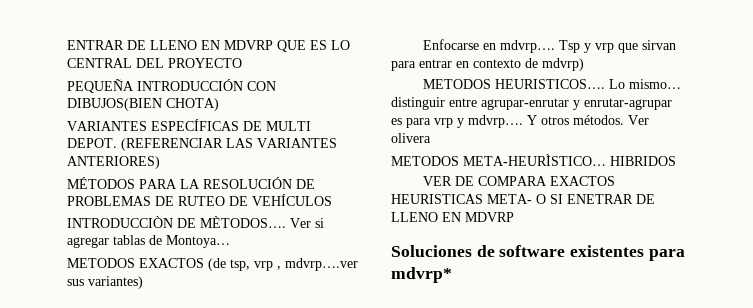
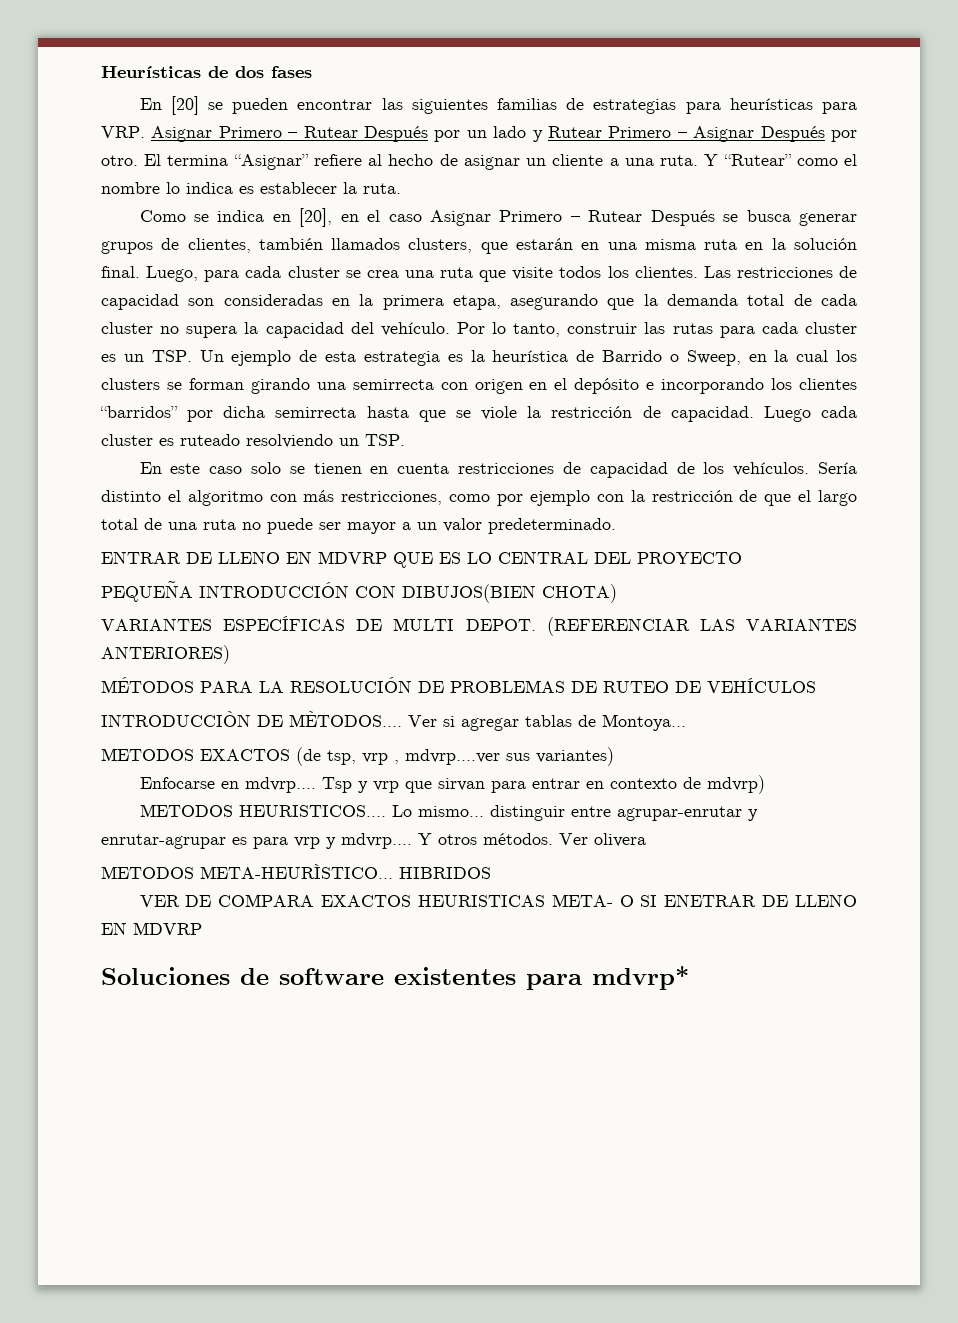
+ Heurísticas de dos fases
+ En [20] se pueden encontrar las siguientes familias de estrategias para heurísticas para VRP. Asignar Primero – Rutear Después por un lado y Rutear Primero – Asignar Después por otro. El termina “Asignar” refiere al hecho de asignar un cliente a una ruta. Y “Rutear” como el nombre lo indica es establecer la ruta.
+ Como se indica en [20], en el caso Asignar Primero – Rutear Después se busca generar grupos de clientes, también llamados clusters, que estarán en una misma ruta en la solución final. Luego, para cada cluster se crea una ruta que visite todos los clientes. Las restricciones de capacidad son consideradas en la primera etapa, asegurando que la demanda total de cada cluster no supera la capacidad del vehículo. Por lo tanto, construir las rutas para cada cluster es un TSP. Un ejemplo de esta estrategia es la heurística de Barrido o Sweep, en la cual los clusters se forman girando una semirrecta con origen en el depósito e incorporando los clientes “barridos” por dicha semirrecta hasta que se viole la restricción de capacidad. Luego cada cluster es ruteado resolviendo un TSP.
+ En este caso solo se tienen en cuenta restricciones de capacidad de los vehículos. Sería distinto el algoritmo con más restricciones, como por ejemplo con la restricción de que el largo total de una ruta no puede ser mayor a un valor predeterminado.

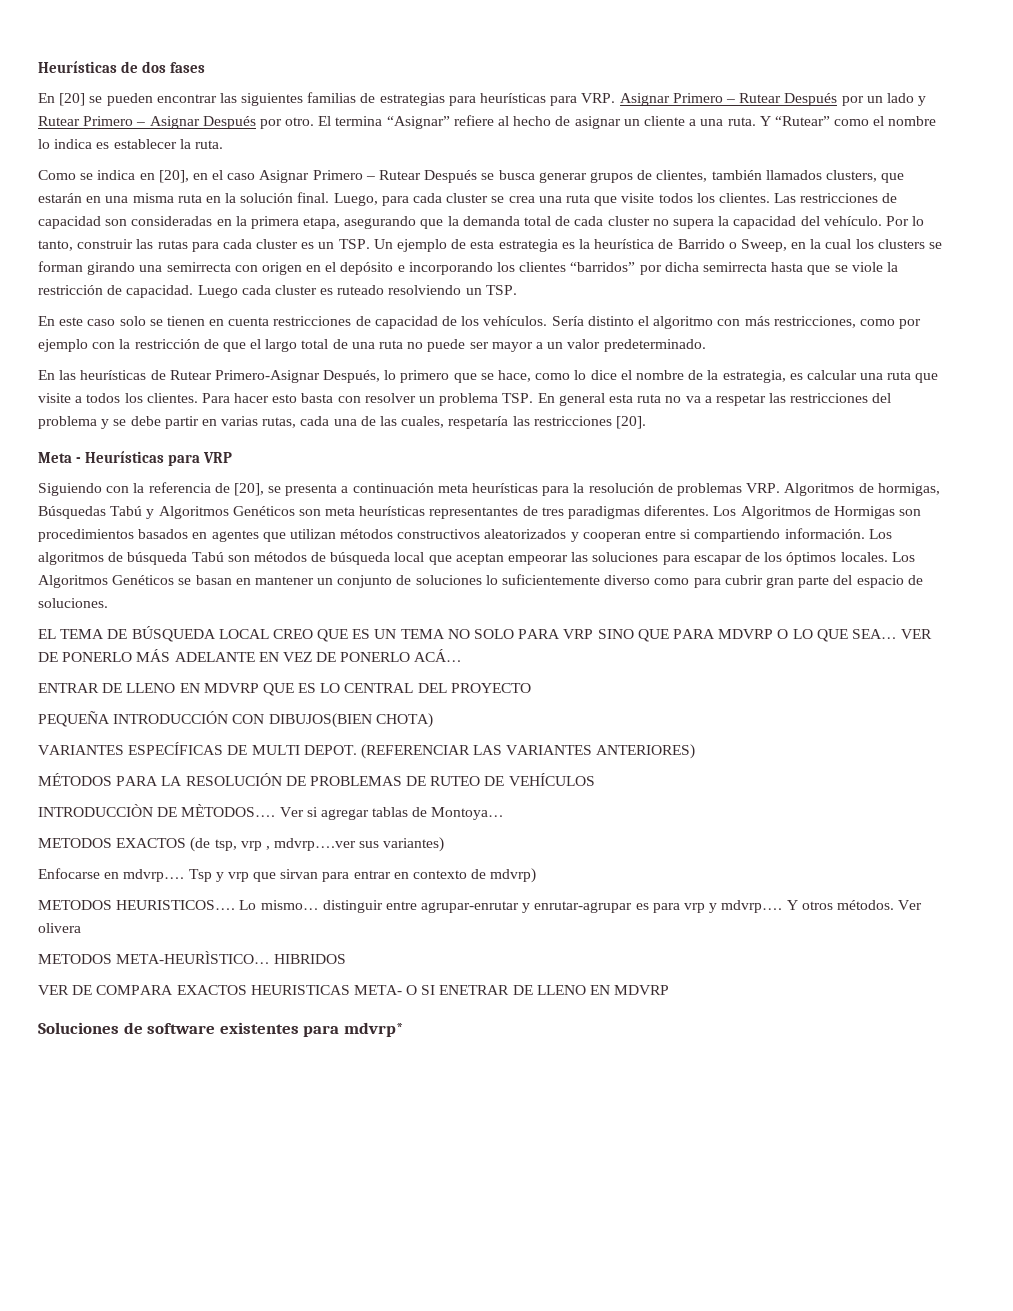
+ En las heurísticas de Rutear Primero-Asignar Después, lo primero que se hace, como lo dice el nombre de la estrategia, es calcular una ruta que visite a todos los clientes. Para hacer esto basta con resolver un problema TSP. En general esta ruta no va a respetar las restricciones del problema y se debe partir en varias rutas, cada una de las cuales, respetaría las restricciones [20].
+ Meta - Heurísticas para VRP
+ Siguiendo con la referencia de [20], se presenta a continuación meta heurísticas para la resolución de problemas VRP. Algoritmos de hormigas, Búsquedas Tabú y Algoritmos Genéticos son meta heurísticas representantes de tres paradigmas diferentes. Los Algoritmos de Hormigas son procedimientos basados en agentes que utilizan métodos constructivos aleatorizados y cooperan entre si compartiendo información. Los algoritmos de búsqueda Tabú son métodos de búsqueda local que aceptan empeorar las soluciones para escapar de los óptimos locales. Los Algoritmos Genéticos se basan en mantener un conjunto de soluciones lo suficientemente diverso como para cubrir gran parte del espacio de soluciones.
+ EL TEMA DE BÚSQUEDA LOCAL CREO QUE ES UN TEMA NO SOLO PARA VRP SINO QUE PARA MDVRP O LO QUE SEA… VER DE PONERLO MÁS ADELANTE EN VEZ DE PONERLO ACÁ…

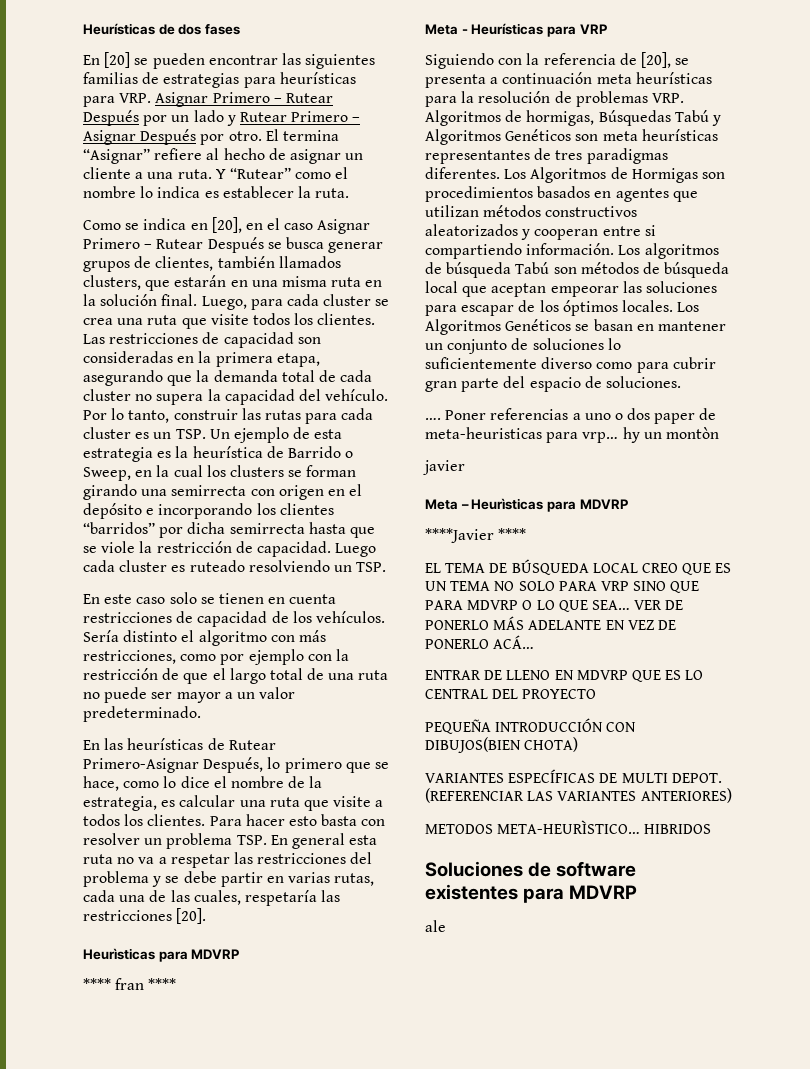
  Para hacer esto basta con resolver un problema TSP. En general esta ruta no va a respetar las restricciones del problema y se debe partir en varias rutas, cada una de las cuales, respetaría las restricciones [20].
+ Heurìsticas para MDVRP
+ **** fran ****
+ …. Poner referencias a uno o dos paper de meta-heuristicas para vrp… hy un montòn
+ javier
+ Meta – Heurìsticas para MDVRP
+ ****Javier ****
- MÉTODOS PARA LA RESOLUCIÓN DE PROBLEMAS DE RUTEO DE VEHÍCULOS
- INTRODUCCIÒN DE MÈTODOS…. Ver si agregar tablas de Montoya…
- METODOS EXACTOS (de tsp, vrp , mdvrp….ver sus variantes)
- Enfocarse en mdvrp…. Tsp y vrp que sirvan para entrar en contexto de mdvrp)
- METODOS HEURISTICOS…. Lo mismo… distinguir entre agrupar-enrutar y enrutar-agrupar es para vrp y mdvrp…. Y otros métodos. Ver olivera
  METODOS META-HEURÌSTICO… HIBRIDOS
- VER DE COMPARA EXACTOS HEURISTICAS META- O SI ENETRAR DE LLENO EN MDVRP
- Soluciones de software existentes para mdvrp*
+ Soluciones de software existentes para MDVRP
+ ale

